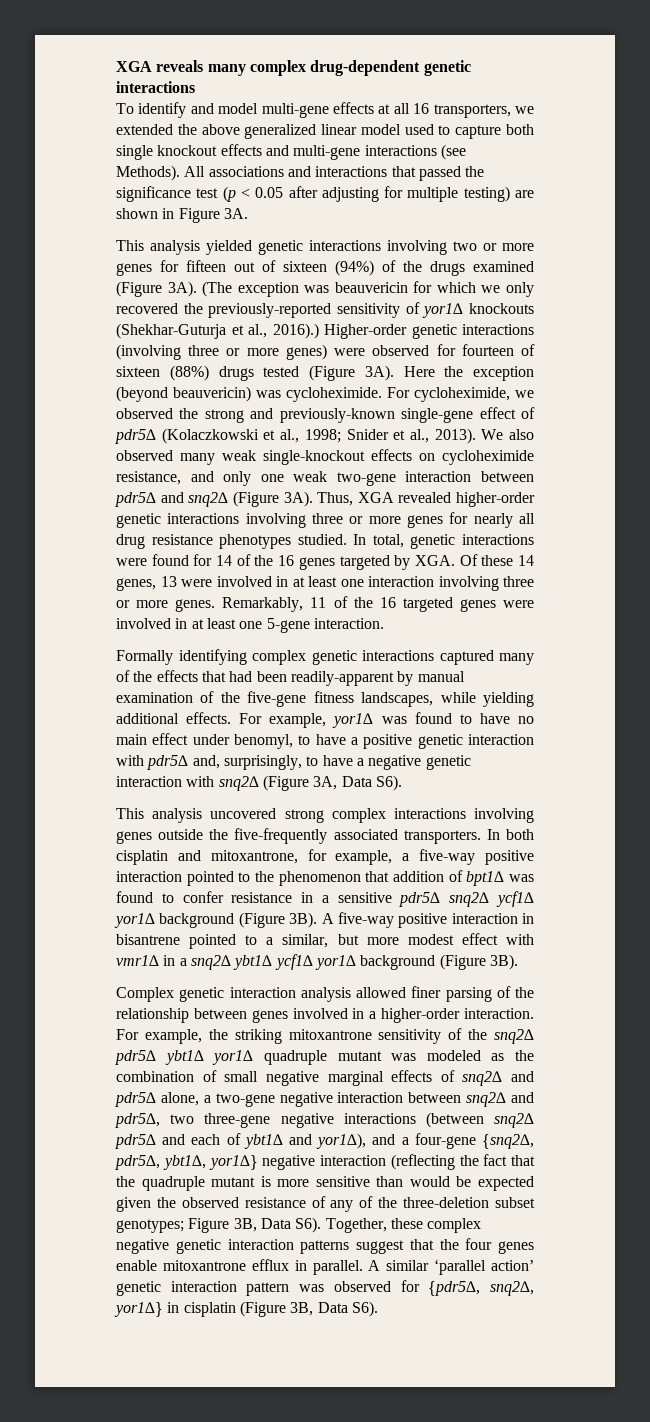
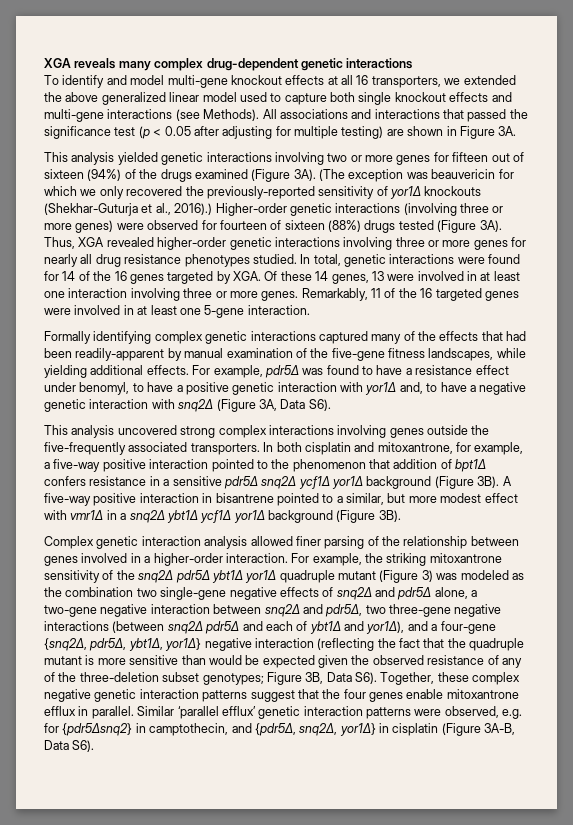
- To identify and model multi-gene effects at all 16 transporters, we extended the above generalized linear model used to capture both single knockout effects and multi-gene interactions (see Methods).
+ To identify and model multi-gene knockout effects at all 16 transporters, we extended the above generalized linear model used to capture both single knockout effects and multi-gene interactions (see Methods).
- Here the exception (beyond beauvericin) was cycloheximide. For cycloheximide, we observed the strong and previously-known single-gene effect of pdr5∆ (Kolaczkowski et al., 1998; Snider et al., 2013). We also observed many weak single-knockout effects on cycloheximide resistance, and only one weak two-gene interaction between pdr5∆ and snq2∆ (Figure 3A).
- For example, yor1∆ was found to have no main effect under benomyl, to have a positive genetic interaction with pdr5∆ and, surprisingly, to have a negative genetic interaction with snq2∆ (Figure 3A, Data S6).
+ For example, pdr5∆ was found to have a resistance effect under benomyl, to have a positive genetic interaction with yor1∆ and, to have a negative genetic interaction with snq2∆ (Figure 3A, Data S6).
- In both cisplatin and mitoxantrone, for example, a five-way positive interaction pointed to the phenomenon that addition of bpt1∆ was found to confer resistance in a sensitive pdr5∆ snq2∆ ycf1∆ yor1∆ background (Figure 3B).
+ In both cisplatin and mitoxantrone, for example, a five-way positive interaction pointed to the phenomenon that addition of bpt1∆ confers resistance in a sensitive pdr5∆ snq2∆ ycf1∆ yor1∆ background (Figure 3B).
- For example, the striking mitoxantrone sensitivity of the snq2∆ pdr5∆ ybt1∆ yor1∆ quadruple mutant was modeled as the combination of small negative marginal effects of snq2∆ and pdr5∆ alone, a two-gene negative interaction between snq2∆ and pdr5∆, two three-gene negative interactions (between snq2∆ pdr5∆ and each of ybt1∆ and yor1∆), and a four-gene {snq2∆, pdr5∆, ybt1∆, yor1∆} negative interaction (reflecting the fact that the quadruple mutant is more sensitive than would be expected given the observed resistance of any of the three-deletion subset genotypes;
+ For example, the striking mitoxantrone sensitivity of the snq2∆ pdr5∆ ybt1∆ yor1∆ quadruple mutant (Figure 3) was modeled as the combination two single-gene negative effects of snq2∆ and pdr5∆ alone, a two-gene negative interaction between snq2∆ and pdr5∆, two three-gene negative interactions (between snq2∆ pdr5∆ and each of ybt1∆ and yor1∆), and a four-gene {snq2∆, pdr5∆, ybt1∆, yor1∆} negative interaction (reflecting the fact that the quadruple mutant is more sensitive than would be expected given the observed resistance of any of the three-deletion subset genotypes;
- A similar ‘parallel action’ genetic interaction pattern was observed for {pdr5∆, snq2∆, yor1∆} in cisplatin (Figure 3B, Data S6).
+ Similar ‘parallel efflux’ genetic interaction patterns were observed, e.g. for {pdr5∆snq2} in camptothecin, and {pdr5∆, snq2∆, yor1∆} in cisplatin (Figure 3A-B, Data S6).

